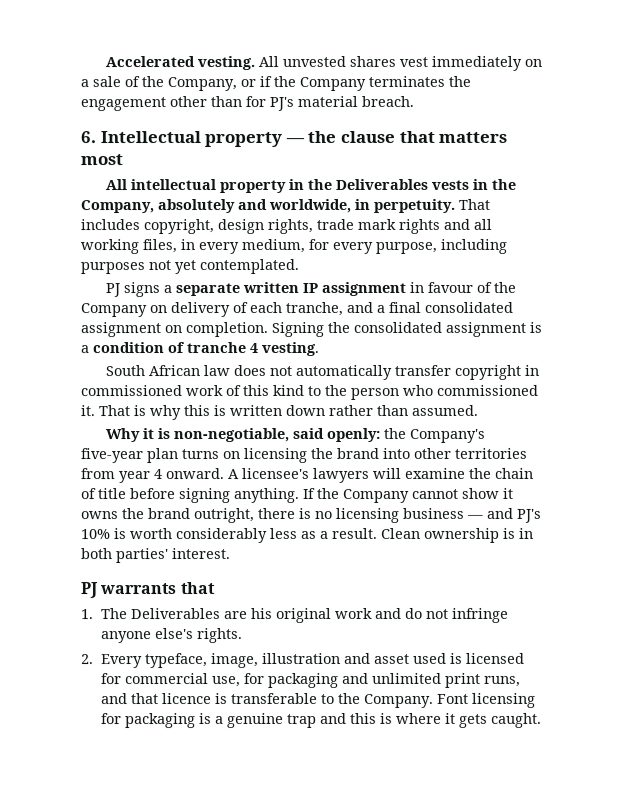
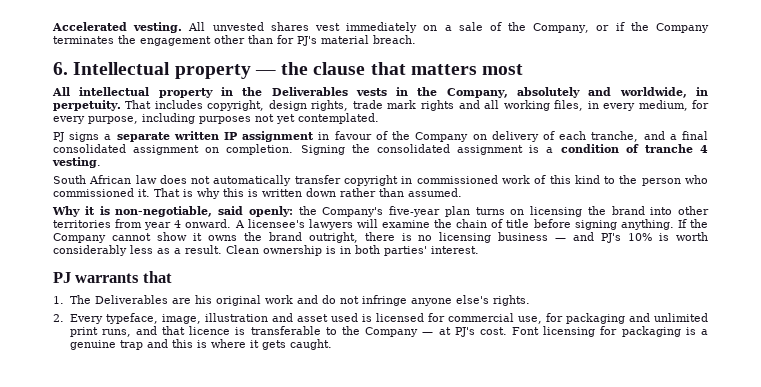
- 2. Every typeface, image, illustration and asset used is licensed for commercial use, for packaging and unlimited print runs, and that licence is transferable to the Company.
+ 2. Every typeface, image, illustration and asset used is licensed for commercial use, for packaging and unlimited print runs, and that licence is transferable to the Company — at PJ's cost.

